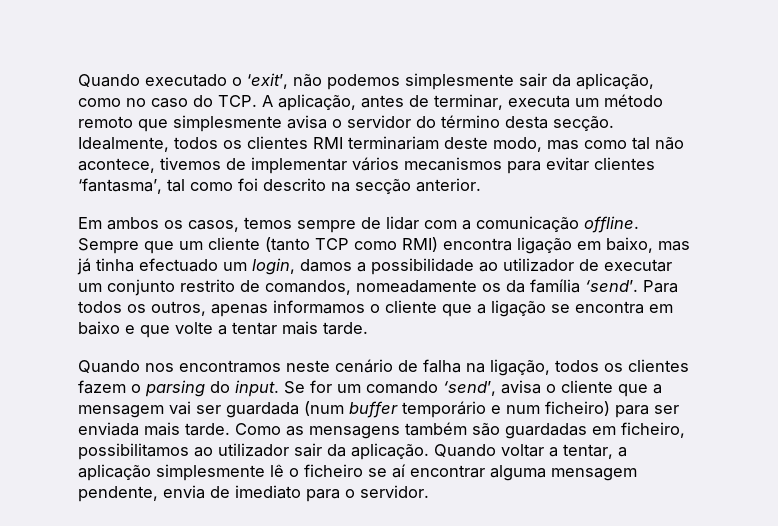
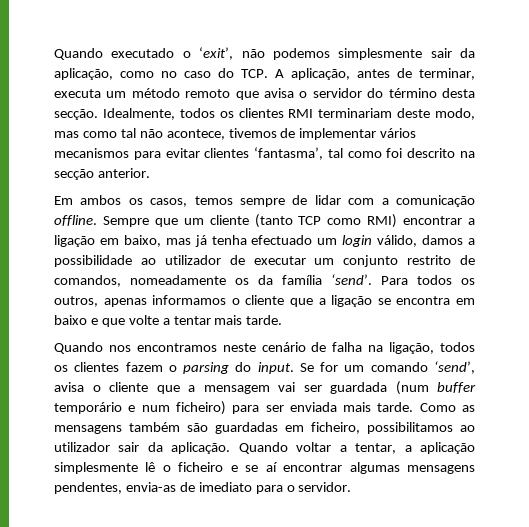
- Quando executado o ‘exit’, não podemos simplesmente sair da aplicação, como no caso do TCP. A aplicação, antes de terminar, executa um método remoto que simplesmente avisa o servidor do término desta secção.
+ Quando executado o ‘exit’, não podemos simplesmente sair da aplicação, como no caso do TCP. A aplicação, antes de terminar, executa um método remoto que avisa o servidor do término desta secção.
- Sempre que um cliente (tanto TCP como RMI) encontra ligação em baixo, mas já tinha efectuado um login, damos a possibilidade ao utilizador de executar um conjunto restrito de comandos, nomeadamente os da família ‘send’.
+ Sempre que um cliente (tanto TCP como RMI) encontrar a ligação em baixo, mas já tenha efectuado um login válido, damos a possibilidade ao utilizador de executar um conjunto restrito de comandos, nomeadamente os da família ‘send’.
- Quando voltar a tentar, a aplicação simplesmente lê o ficheiro se aí encontrar alguma mensagem pendente, envia de imediato para o servidor.
+ Quando voltar a tentar, a aplicação simplesmente lê o ficheiro e se aí encontrar algumas mensagens pendentes, envia-as de imediato para o servidor.

